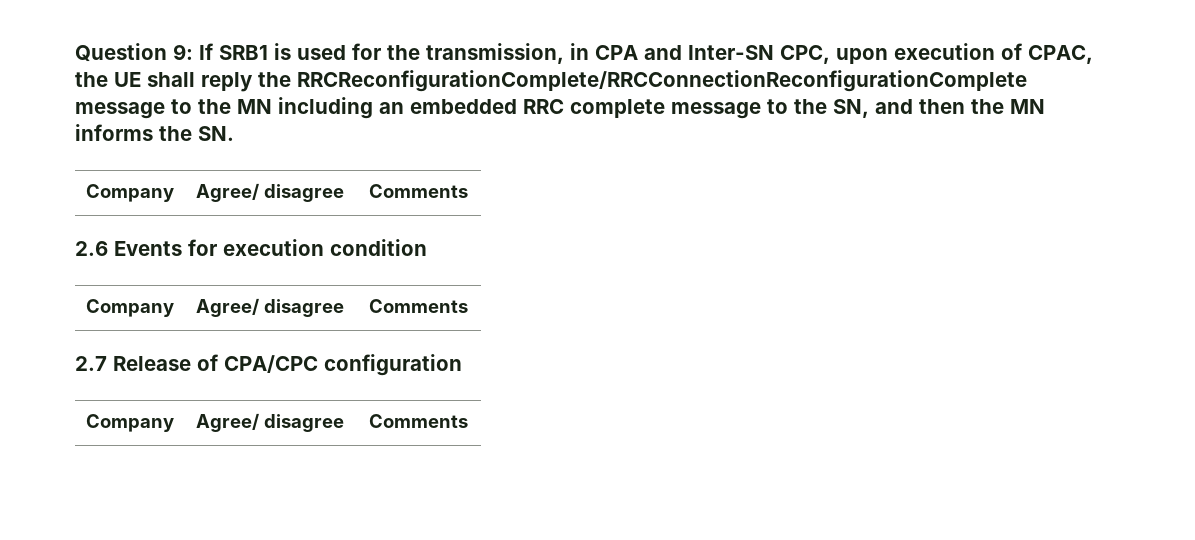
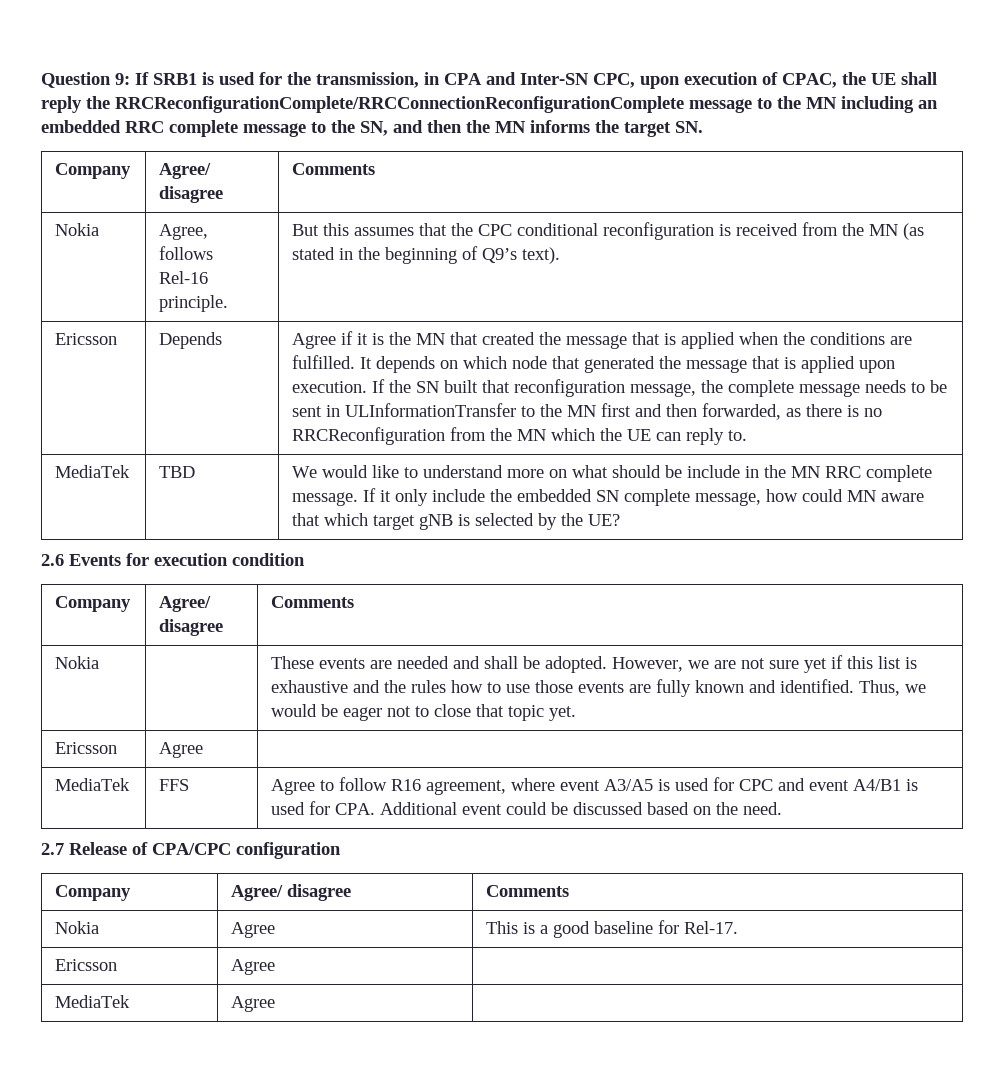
- Question 9: If SRB1 is used for the transmission, in CPA and Inter-SN CPC, upon execution of CPAC, the UE shall reply the RRCReconfigurationComplete/RRCConnectionReconfigurationComplete message to the MN including an embedded RRC complete message to the SN, and then the MN informs the SN.
+ Question 9: If SRB1 is used for the transmission, in CPA and Inter-SN CPC, upon execution of CPAC, the UE shall reply the RRCReconfigurationComplete/RRCConnectionReconfigurationComplete message to the MN including an embedded RRC complete message to the SN, and then the MN informs the target SN.
+ Nokia | Agree, follows Rel-16 principle. | But this assumes that the CPC conditional reconfiguration is received from the MN (as stated in the beginning of Q9’s text).
+ Ericsson | Depends | Agree if it is the MN that created the message that is applied when the conditions are fulfilled. It depends on which node that generated the message that is applied upon execution. If the SN built that reconfiguration message, the complete message needs to be sent in ULInformationTransfer to the MN first and then forwarded, as there is no RRCReconfiguration from the MN which the UE can reply to.
+ MediaTek | TBD | We would like to understand more on what should be include in the MN RRC complete message. If it only include the embedded SN complete message, how could MN aware that which target gNB is selected by the UE?
+ Nokia | | These events are needed and shall be adopted. However, we are not sure yet if this list is exhaustive and the rules how to use those events are fully known and identified. Thus, we would be eager not to close that topic yet.
+ Ericsson | Agree |
+ MediaTek | FFS | Agree to follow R16 agreement, where event A3/A5 is used for CPC and event A4/B1 is used for CPA. Additional event could be discussed based on the need.
+ Nokia | Agree | This is a good baseline for Rel-17.
+ Ericsson | Agree |
+ MediaTek | Agree |

